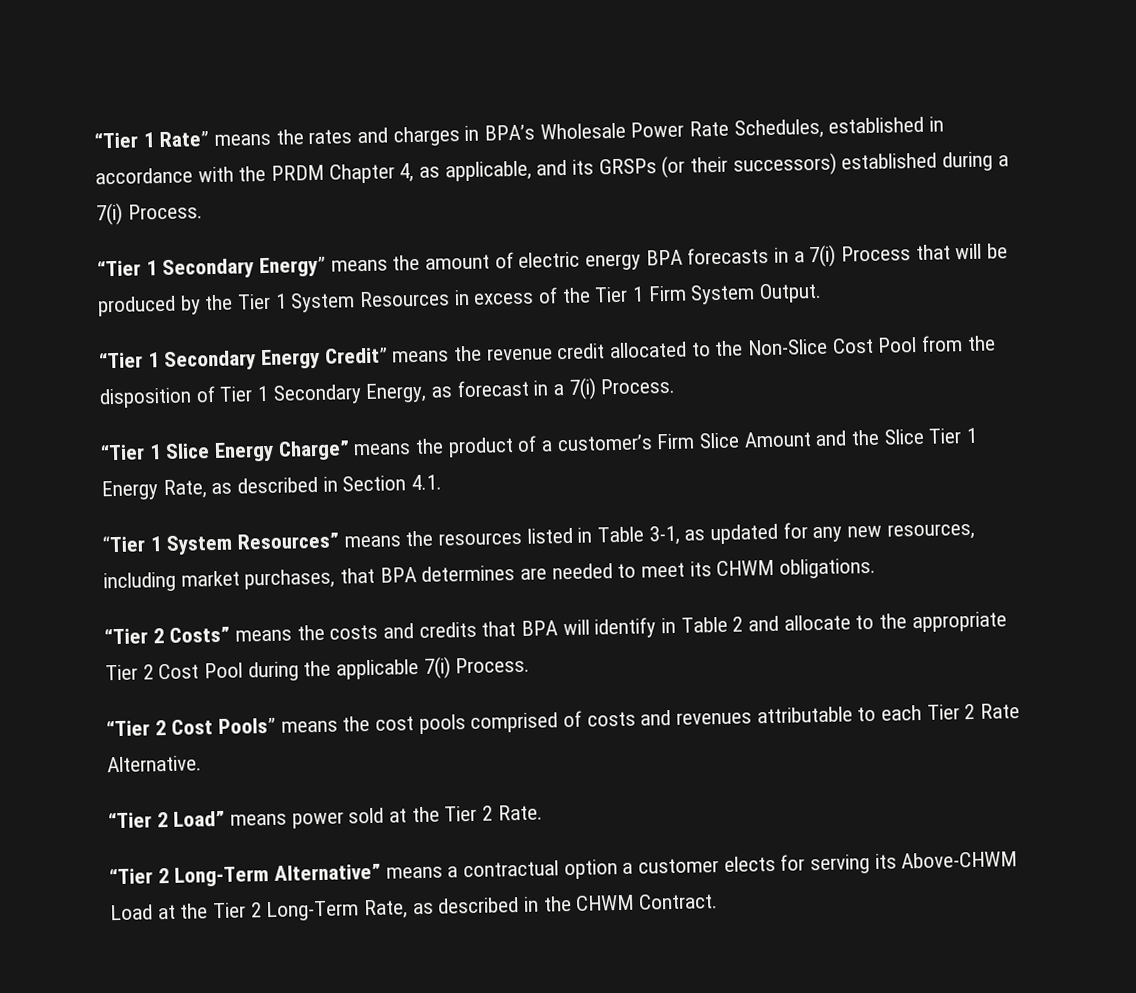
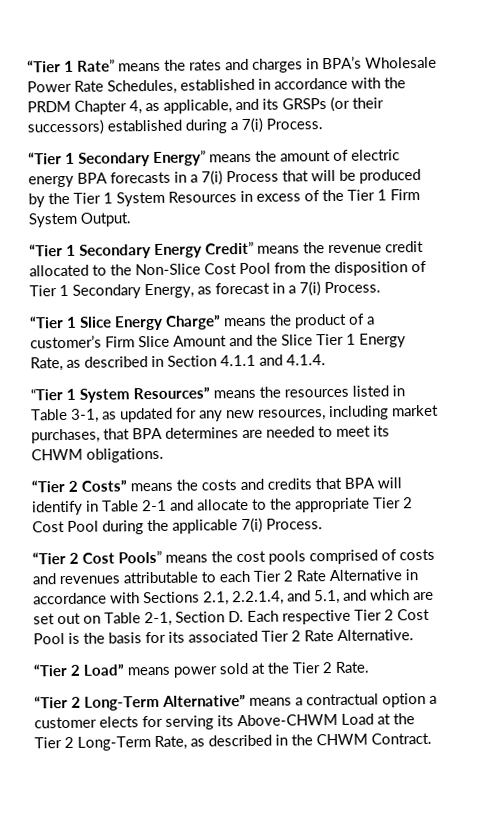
- “Tier 1 Slice Energy Charge” means the product of a customer’s Firm Slice Amount and the Slice Tier 1 Energy Rate, as described in Section 4.1.
+ “Tier 1 Slice Energy Charge” means the product of a customer’s Firm Slice Amount and the Slice Tier 1 Energy Rate, as described in Section 4.1.1 and 4.1.4.
- “Tier 2 Costs” means the costs and credits that BPA will identify in Table 2 and allocate to the appropriate Tier 2 Cost Pool during the applicable 7(i) Process.
+ “Tier 2 Costs” means the costs and credits that BPA will identify in Table 2-1 and allocate to the appropriate Tier 2 Cost Pool during the applicable 7(i) Process.
- “Tier 2 Cost Pools” means the cost pools comprised of costs and revenues attributable to each Tier 2 Rate Alternative.
+ “Tier 2 Cost Pools” means the cost pools comprised of costs and revenues attributable to each Tier 2 Rate Alternative in accordance with Sections 2.1, 2.2.1.4, and 5.1, and which are set out on Table 2-1, Section D. Each respective Tier 2 Cost Pool is the basis for its associated Tier 2 Rate Alternative.

